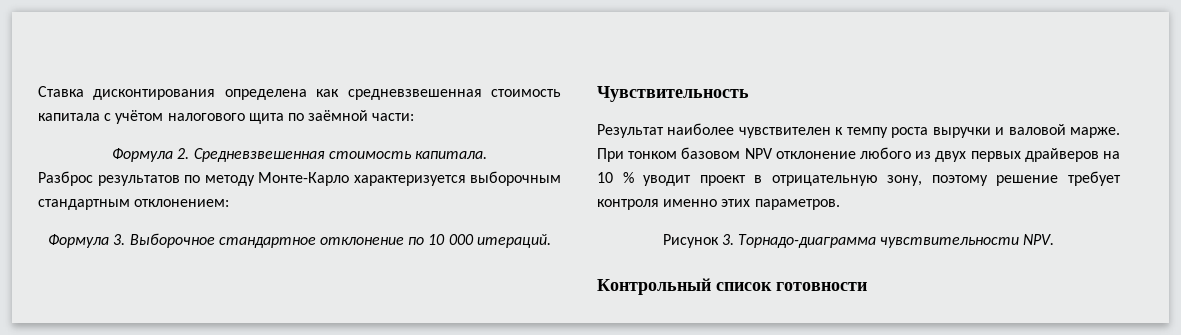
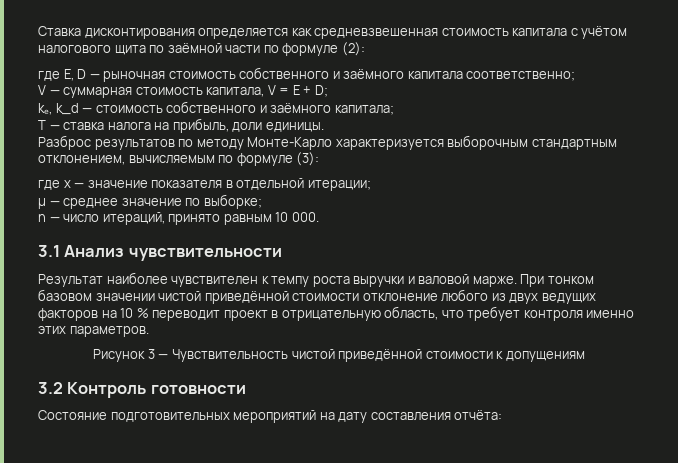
- Ставка дисконтирования определена как средневзвешенная стоимость капитала с учётом налогового щита по заёмной части:
- Формула 2. Средневзвешенная стоимость капитала.
+ Ставка дисконтирования определяется как средневзвешенная стоимость капитала с учётом налогового щита по заёмной части по формуле (2):
+ где E, D — рыночная стоимость собственного и заёмного капитала соответственно;
+ V — суммарная стоимость капитала, V = E + D;
+ kₑ, k_d — стоимость собственного и заёмного капитала;
+ T — ставка налога на прибыль, доли единицы.
- Разброс результатов по методу Монте-Карло характеризуется выборочным стандартным отклонением:
- Формула 3. Выборочное стандартное отклонение по 10 000 итераций.
- Чувствительность
+ Разброс результатов по методу Монте-Карло характеризуется выборочным стандартным отклонением, вычисляемым по формуле (3):
+ где x — значение показателя в отдельной итерации;
+ μ — среднее значение по выборке;
+ n — число итераций, принято равным 10 000.
+ 3.1 Анализ чувствительности
- При тонком базовом NPV отклонение любого из двух первых драйверов на 10 % уводит проект в отрицательную зону, поэтому решение требует контроля именно этих параметров.
+ При тонком базовом значении чистой приведённой стоимости отклонение любого из двух ведущих факторов на 10 % переводит проект в отрицательную область, что требует контроля именно этих параметров.
- Рисунок 3. Торнадо-диаграмма чувствительности NPV.
- Контрольный список готовности
+ Рисунок 3 — Чувствительность чистой приведённой стоимости к допущениям
+ 3.2 Контроль готовности
+ Состояние подготовительных мероприятий на дату составления отчёта:

